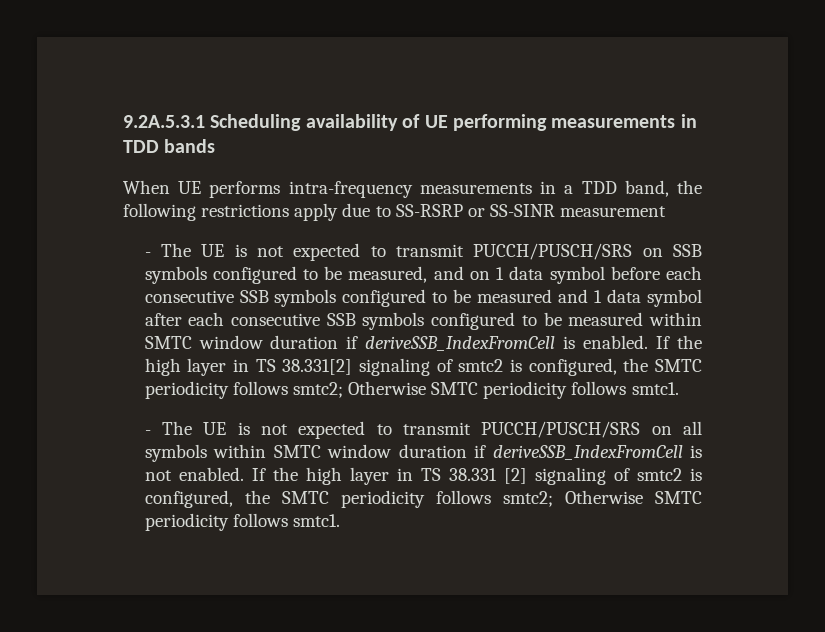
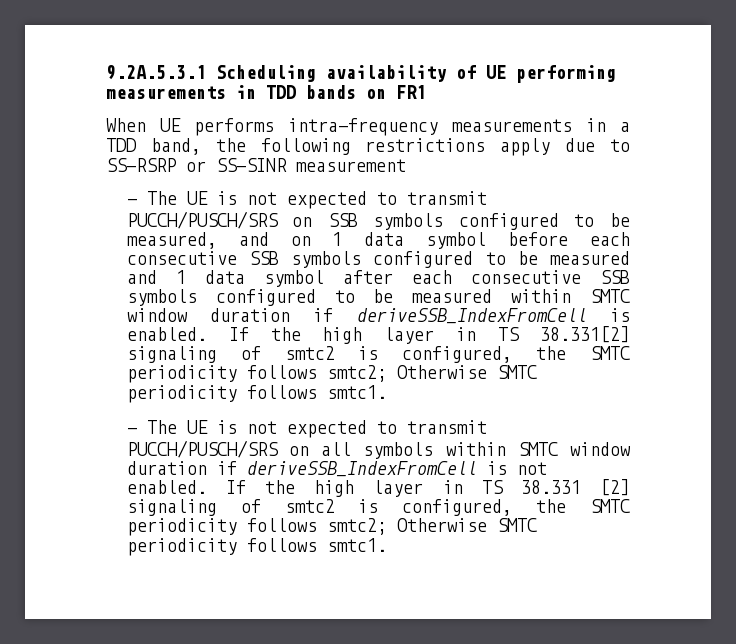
- 9.2A.5.3.1 Scheduling availability of UE performing measurements in TDD bands
+ 9.2A.5.3.1 Scheduling availability of UE performing measurements in TDD bands on FR1

